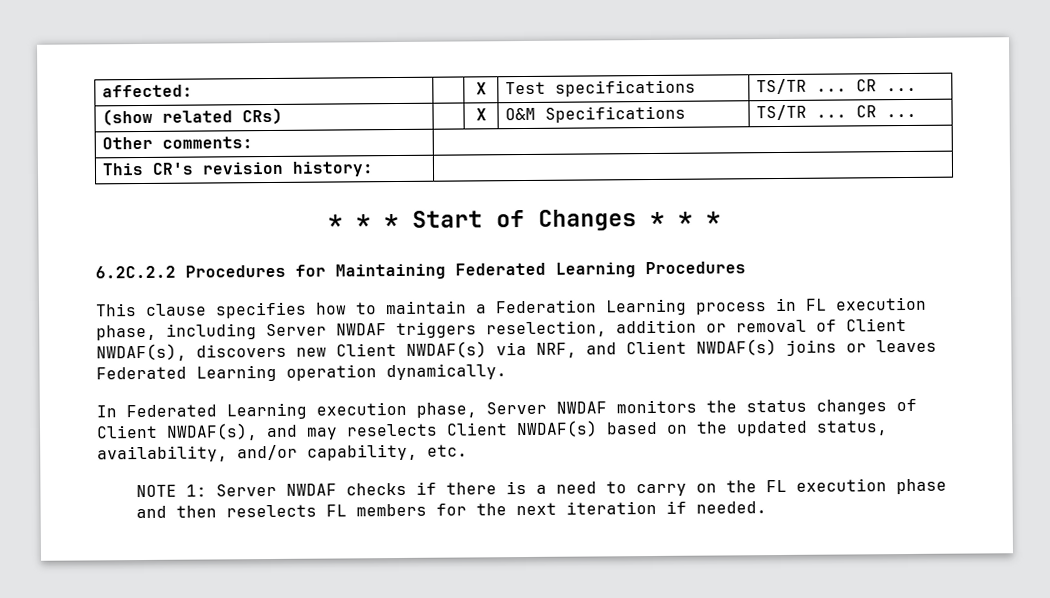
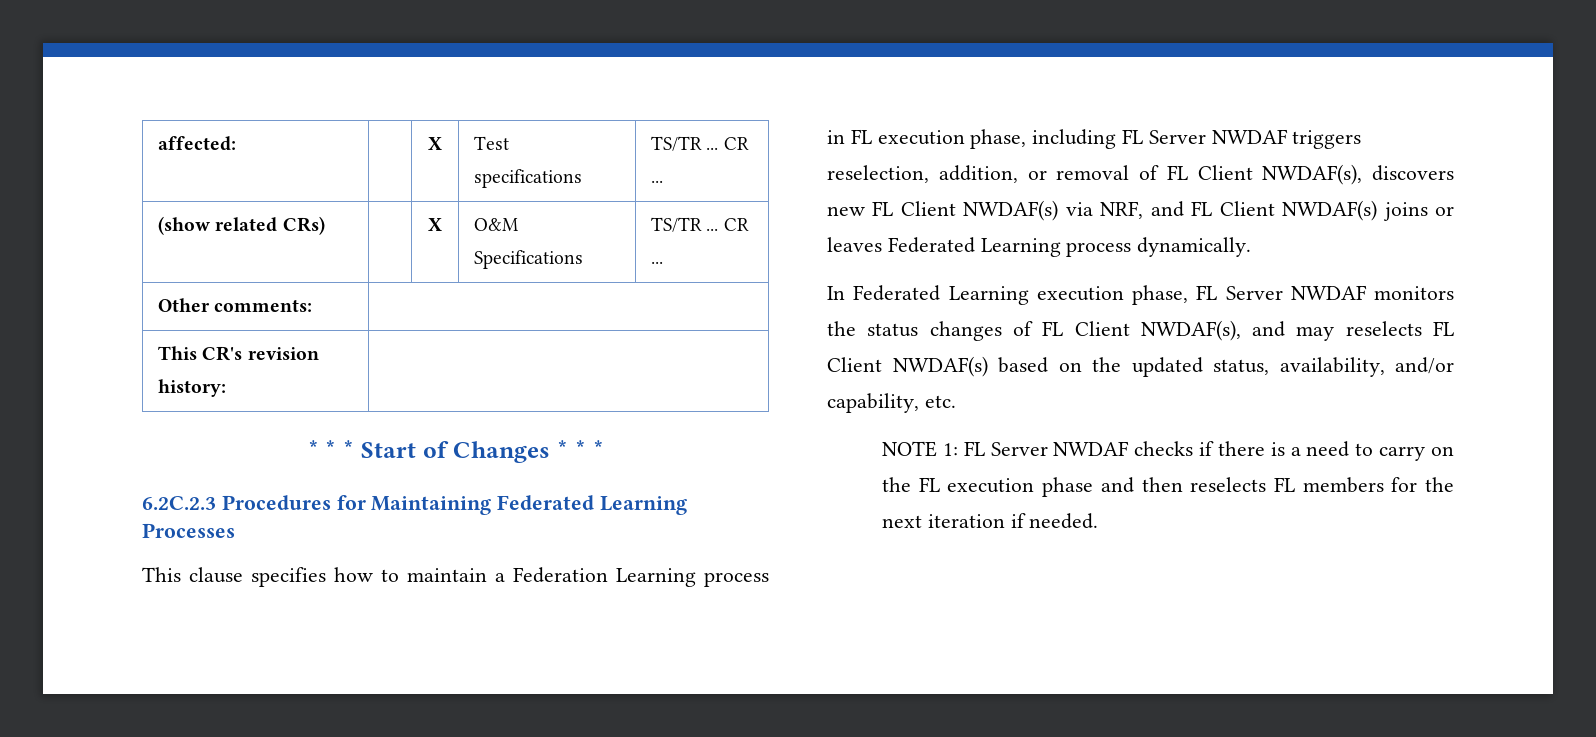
- 6.2C.2.2 Procedures for Maintaining Federated Learning Procedures
+ 6.2C.2.3 Procedures for Maintaining Federated Learning Processes
- This clause specifies how to maintain a Federation Learning process in FL execution phase, including Server NWDAF triggers reselection, addition or removal of Client NWDAF(s), discovers new Client NWDAF(s) via NRF, and Client NWDAF(s) joins or leaves Federated Learning operation dynamically.
+ This clause specifies how to maintain a Federation Learning process in FL execution phase, including FL Server NWDAF triggers reselection, addition, or removal of FL Client NWDAF(s), discovers new FL Client NWDAF(s) via NRF, and FL Client NWDAF(s) joins or leaves Federated Learning process dynamically.
- In Federated Learning execution phase, Server NWDAF monitors the status changes of Client NWDAF(s), and may reselects Client NWDAF(s) based on the updated status, availability, and/or capability, etc.
+ In Federated Learning execution phase, FL Server NWDAF monitors the status changes of FL Client NWDAF(s), and may reselects FL Client NWDAF(s) based on the updated status, availability, and/or capability, etc.
- NOTE 1: Server NWDAF checks if there is a need to carry on the FL execution phase and then reselects FL members for the next iteration if needed.
+ NOTE 1: FL Server NWDAF checks if there is a need to carry on the FL execution phase and then reselects FL members for the next iteration if needed.

